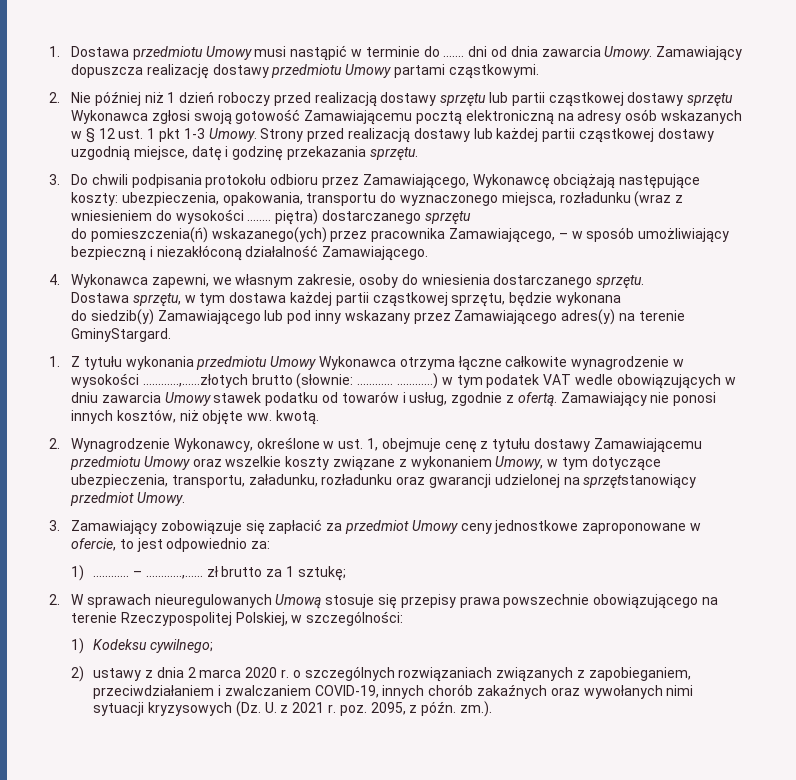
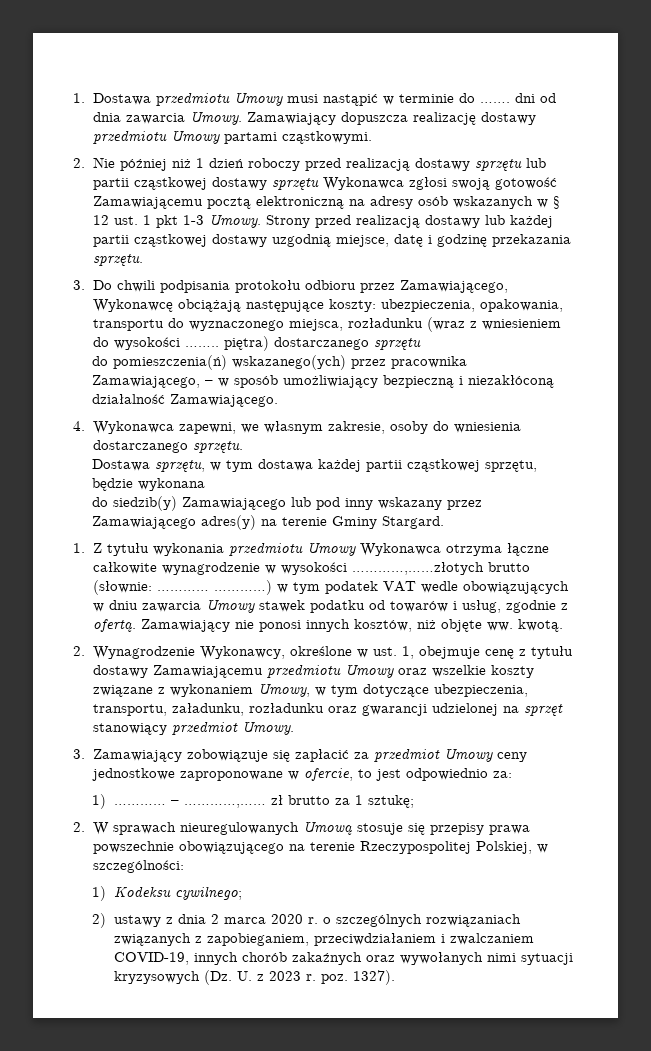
- do siedzib(y) Zamawiającego lub pod inny wskazany przez Zamawiającego adres(y) na terenie GminyStargard.
+ do siedzib(y) Zamawiającego lub pod inny wskazany przez Zamawiającego adres(y) na terenie Gminy Stargard.
- 2. Wynagrodzenie Wykonawcy, określone w ust. 1, obejmuje cenę z tytułu dostawy Zamawiającemu przedmiotu Umowy oraz wszelkie koszty związane z wykonaniem Umowy, w tym dotyczące ubezpieczenia, transportu, załadunku, rozładunku oraz gwarancji udzielonej na sprzętstanowiący przedmiot Umowy.
+ 2. Wynagrodzenie Wykonawcy, określone w ust. 1, obejmuje cenę z tytułu dostawy Zamawiającemu przedmiotu Umowy oraz wszelkie koszty związane z wykonaniem Umowy, w tym dotyczące ubezpieczenia, transportu, załadunku, rozładunku oraz gwarancji udzielonej na sprzęt stanowiący przedmiot Umowy.
- 2) ustawy z dnia 2 marca 2020 r. o szczególnych rozwiązaniach związanych z zapobieganiem, przeciwdziałaniem i zwalczaniem COVID-19, innych chorób zakaźnych oraz wywołanych nimi sytuacji kryzysowych (Dz. U. z 2021 r. poz. 2095, z późn. zm.).
+ 2) ustawy z dnia 2 marca 2020 r. o szczególnych rozwiązaniach związanych z zapobieganiem, przeciwdziałaniem i zwalczaniem COVID-19, innych chorób zakaźnych oraz wywołanych nimi sytuacji kryzysowych (Dz. U. z 2023 r. poz. 1327).

